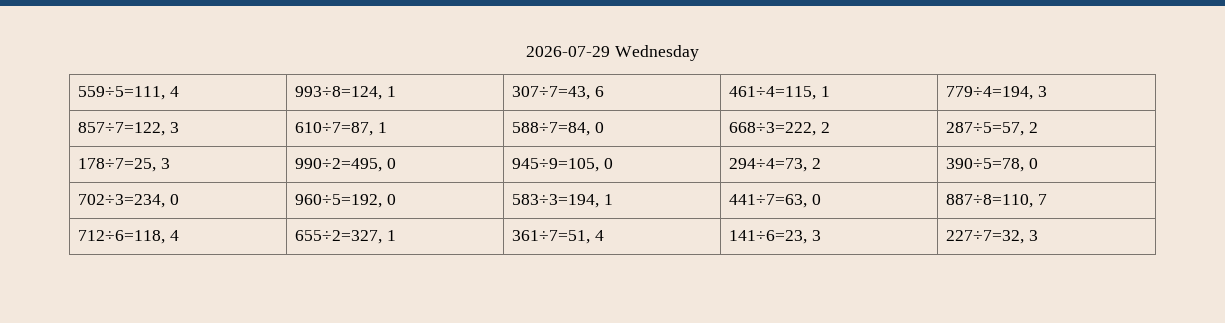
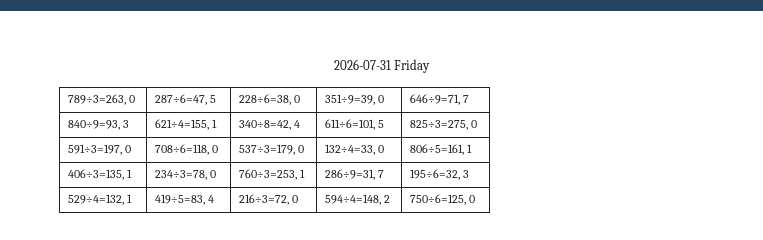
- 2026-07-29 Wednesday
- 559÷5=111, 4 | 993÷8=124, 1 | 307÷7=43, 6 | 461÷4=115, 1 | 779÷4=194, 3
- 857÷7=122, 3 | 610÷7=87, 1 | 588÷7=84, 0 | 668÷3=222, 2 | 287÷5=57, 2
- 178÷7=25, 3 | 990÷2=495, 0 | 945÷9=105, 0 | 294÷4=73, 2 | 390÷5=78, 0
- 702÷3=234, 0 | 960÷5=192, 0 | 583÷3=194, 1 | 441÷7=63, 0 | 887÷8=110, 7
- 712÷6=118, 4 | 655÷2=327, 1 | 361÷7=51, 4 | 141÷6=23, 3 | 227÷7=32, 3
+ 2026-07-31 Friday
+ 789÷3=263, 0 | 287÷6=47, 5 | 228÷6=38, 0 | 351÷9=39, 0 | 646÷9=71, 7
+ 840÷9=93, 3 | 621÷4=155, 1 | 340÷8=42, 4 | 611÷6=101, 5 | 825÷3=275, 0
+ 591÷3=197, 0 | 708÷6=118, 0 | 537÷3=179, 0 | 132÷4=33, 0 | 806÷5=161, 1
+ 406÷3=135, 1 | 234÷3=78, 0 | 760÷3=253, 1 | 286÷9=31, 7 | 195÷6=32, 3
+ 529÷4=132, 1 | 419÷5=83, 4 | 216÷3=72, 0 | 594÷4=148, 2 | 750÷6=125, 0

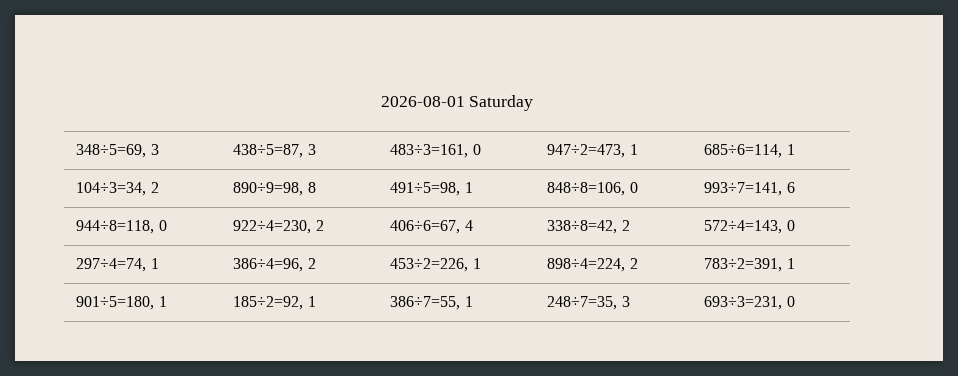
- 2026-07-31 Friday
- 789÷3=263, 0 | 287÷6=47, 5 | 228÷6=38, 0 | 351÷9=39, 0 | 646÷9=71, 7
- 840÷9=93, 3 | 621÷4=155, 1 | 340÷8=42, 4 | 611÷6=101, 5 | 825÷3=275, 0
- 591÷3=197, 0 | 708÷6=118, 0 | 537÷3=179, 0 | 132÷4=33, 0 | 806÷5=161, 1
- 406÷3=135, 1 | 234÷3=78, 0 | 760÷3=253, 1 | 286÷9=31, 7 | 195÷6=32, 3
- 529÷4=132, 1 | 419÷5=83, 4 | 216÷3=72, 0 | 594÷4=148, 2 | 750÷6=125, 0
+ 2026-08-01 Saturday
+ 348÷5=69, 3 | 438÷5=87, 3 | 483÷3=161, 0 | 947÷2=473, 1 | 685÷6=114, 1
+ 104÷3=34, 2 | 890÷9=98, 8 | 491÷5=98, 1 | 848÷8=106, 0 | 993÷7=141, 6
+ 944÷8=118, 0 | 922÷4=230, 2 | 406÷6=67, 4 | 338÷8=42, 2 | 572÷4=143, 0
+ 297÷4=74, 1 | 386÷4=96, 2 | 453÷2=226, 1 | 898÷4=224, 2 | 783÷2=391, 1
+ 901÷5=180, 1 | 185÷2=92, 1 | 386÷7=55, 1 | 248÷7=35, 3 | 693÷3=231, 0

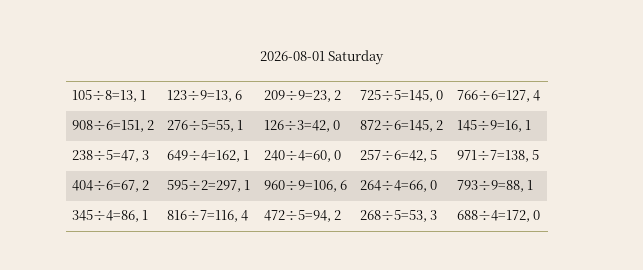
- 348÷5=69, 3 | 438÷5=87, 3 | 483÷3=161, 0 | 947÷2=473, 1 | 685÷6=114, 1
- 104÷3=34, 2 | 890÷9=98, 8 | 491÷5=98, 1 | 848÷8=106, 0 | 993÷7=141, 6
- 944÷8=118, 0 | 922÷4=230, 2 | 406÷6=67, 4 | 338÷8=42, 2 | 572÷4=143, 0
- 297÷4=74, 1 | 386÷4=96, 2 | 453÷2=226, 1 | 898÷4=224, 2 | 783÷2=391, 1
- 901÷5=180, 1 | 185÷2=92, 1 | 386÷7=55, 1 | 248÷7=35, 3 | 693÷3=231, 0
+ 105÷8=13, 1 | 123÷9=13, 6 | 209÷9=23, 2 | 725÷5=145, 0 | 766÷6=127, 4
+ 908÷6=151, 2 | 276÷5=55, 1 | 126÷3=42, 0 | 872÷6=145, 2 | 145÷9=16, 1
+ 238÷5=47, 3 | 649÷4=162, 1 | 240÷4=60, 0 | 257÷6=42, 5 | 971÷7=138, 5
+ 404÷6=67, 2 | 595÷2=297, 1 | 960÷9=106, 6 | 264÷4=66, 0 | 793÷9=88, 1
+ 345÷4=86, 1 | 816÷7=116, 4 | 472÷5=94, 2 | 268÷5=53, 3 | 688÷4=172, 0

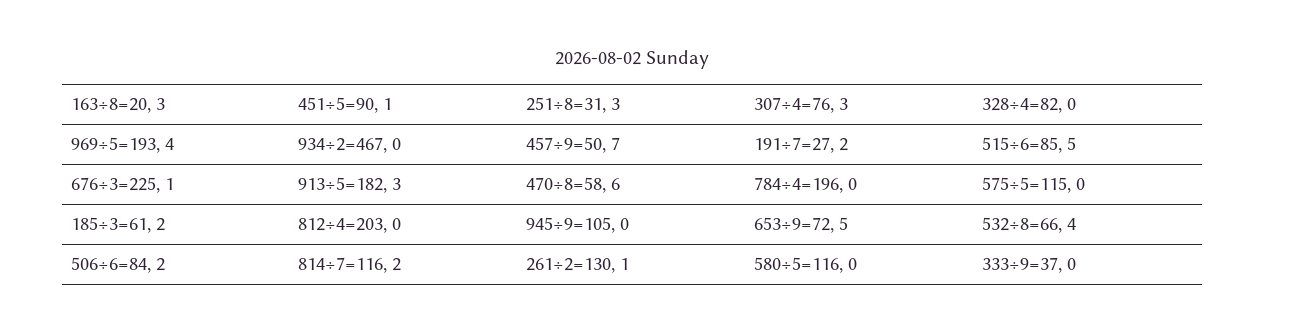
- 2026-08-01 Saturday
- 105÷8=13, 1 | 123÷9=13, 6 | 209÷9=23, 2 | 725÷5=145, 0 | 766÷6=127, 4
+ 2026-08-02 Sunday
+ 163÷8=20, 3 | 451÷5=90, 1 | 251÷8=31, 3 | 307÷4=76, 3 | 328÷4=82, 0
+ 969÷5=193, 4 | 934÷2=467, 0 | 457÷9=50, 7 | 191÷7=27, 2 | 515÷6=85, 5
+ 676÷3=225, 1 | 913÷5=182, 3 | 470÷8=58, 6 | 784÷4=196, 0 | 575÷5=115, 0
+ 185÷3=61, 2 | 812÷4=203, 0 | 945÷9=105, 0 | 653÷9=72, 5 | 532÷8=66, 4
- 908÷6=151, 2 | 276÷5=55, 1 | 126÷3=42, 0 | 872÷6=145, 2 | 145÷9=16, 1
- 238÷5=47, 3 | 649÷4=162, 1 | 240÷4=60, 0 | 257÷6=42, 5 | 971÷7=138, 5
- 404÷6=67, 2 | 595÷2=297, 1 | 960÷9=106, 6 | 264÷4=66, 0 | 793÷9=88, 1
- 345÷4=86, 1 | 816÷7=116, 4 | 472÷5=94, 2 | 268÷5=53, 3 | 688÷4=172, 0
+ 506÷6=84, 2 | 814÷7=116, 2 | 261÷2=130, 1 | 580÷5=116, 0 | 333÷9=37, 0

